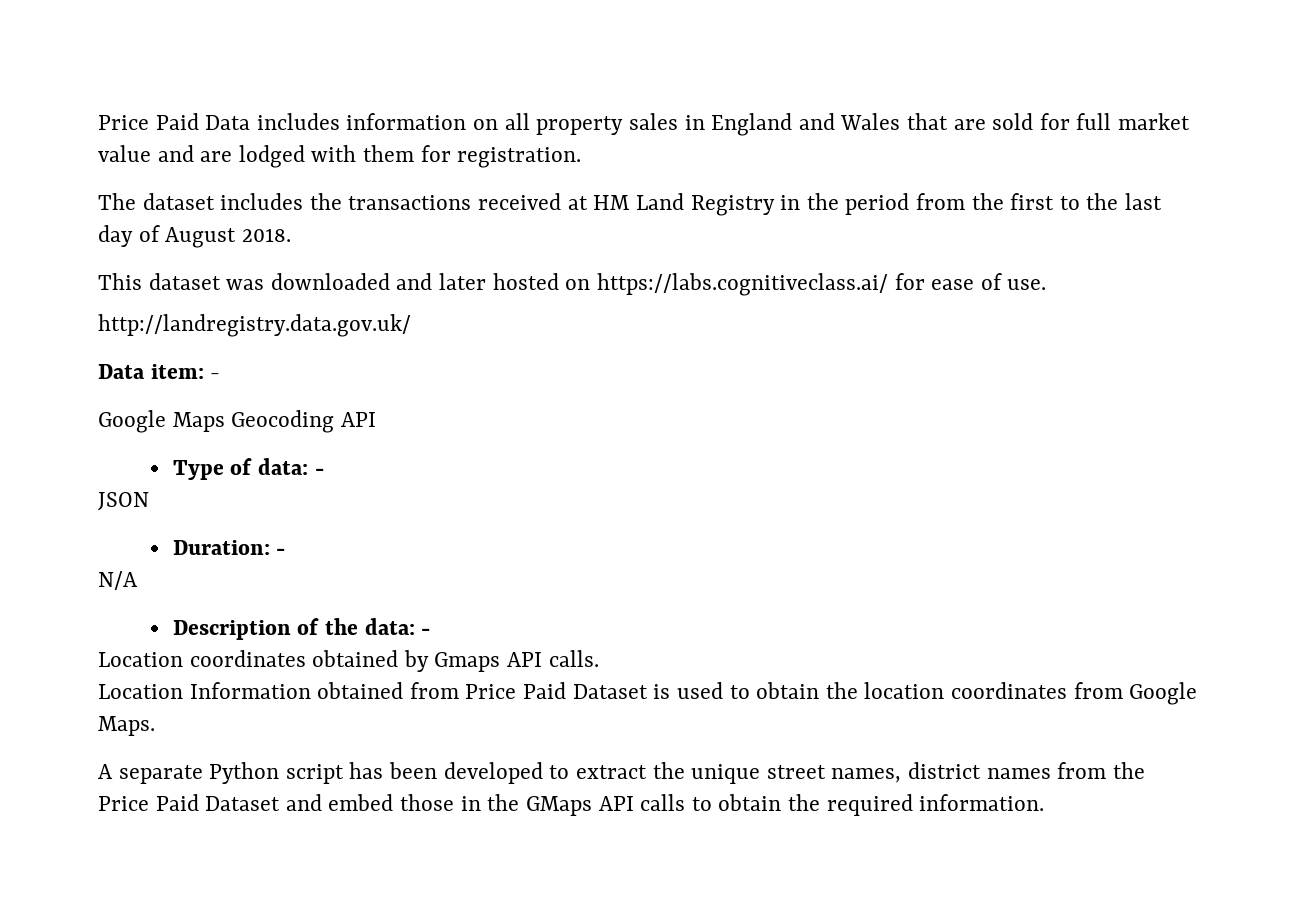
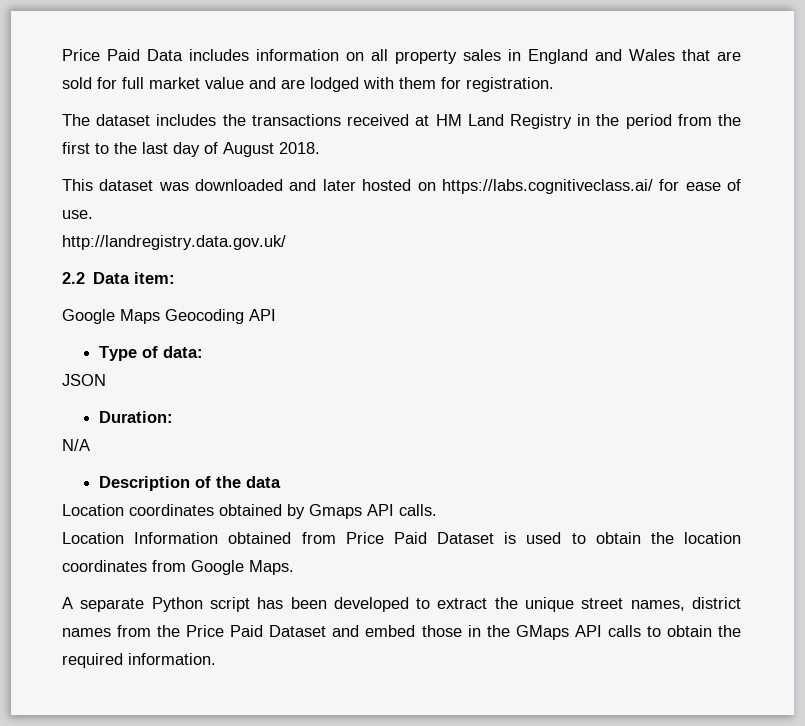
- Data item: -
+ 2.2 Data item:
- Type of data: -
+ Type of data:
- Duration: -
+ Duration:
- Description of the data: -
+ Description of the data

